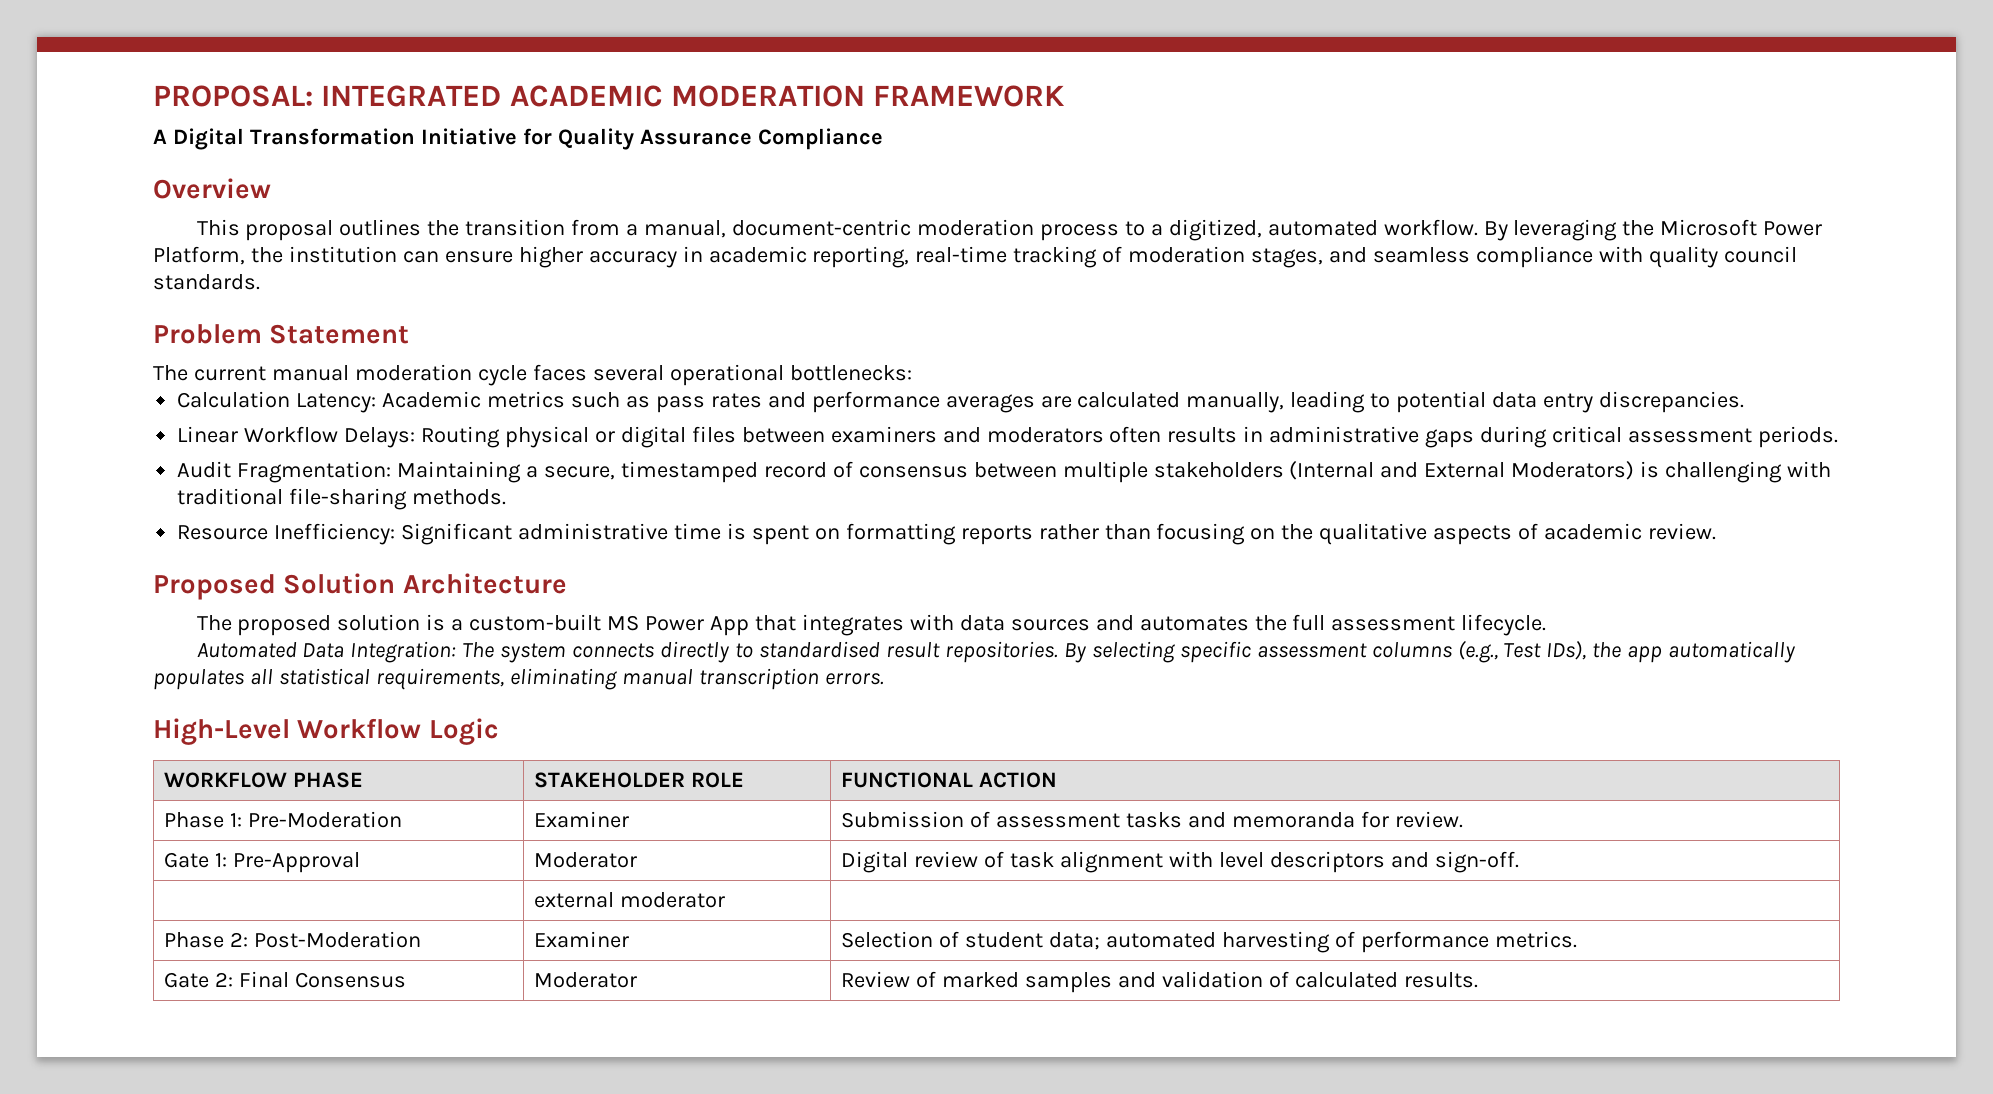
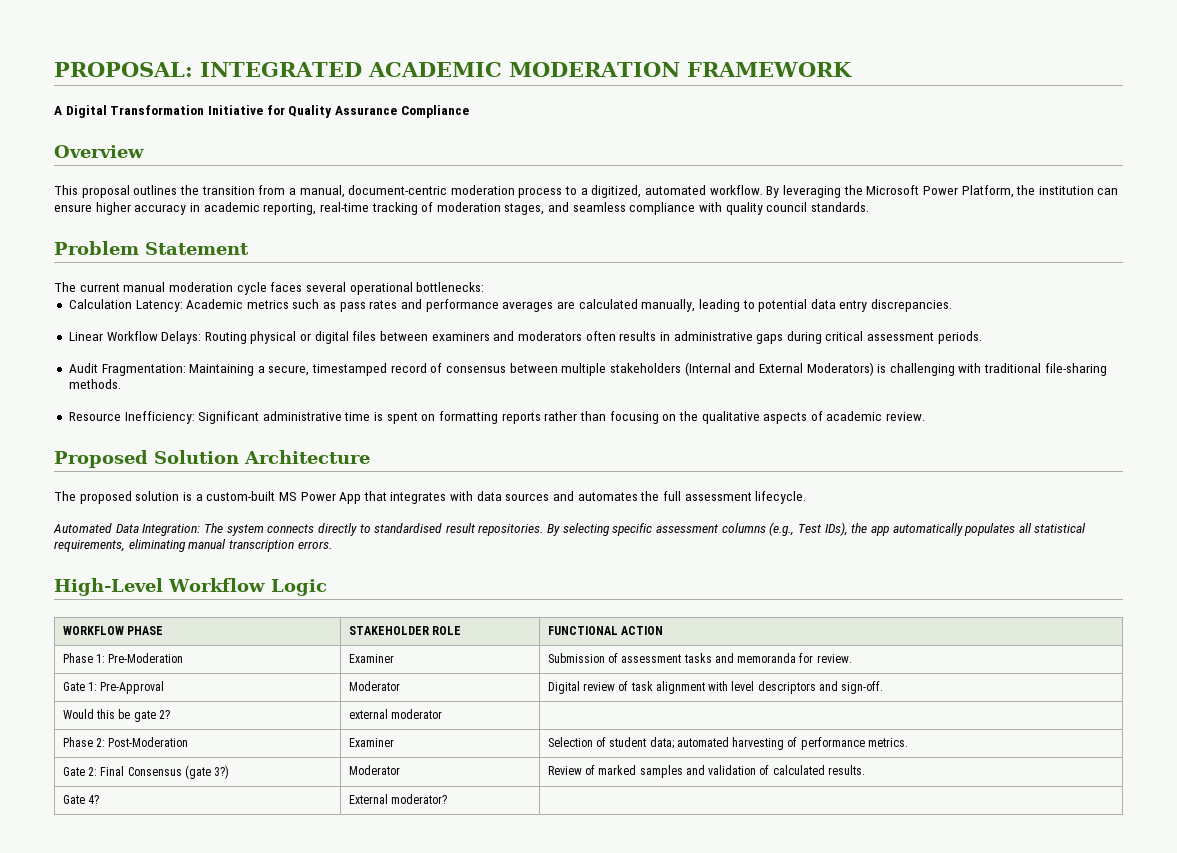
- | external moderator |
+ Would this be gate 2? | external moderator |
- Gate 2: Final Consensus | Moderator | Review of marked samples and validation of calculated results.
+ Gate 2: Final Consensus (gate 3?) | Moderator | Review of marked samples and validation of calculated results.
+ Gate 4? | External moderator? |

